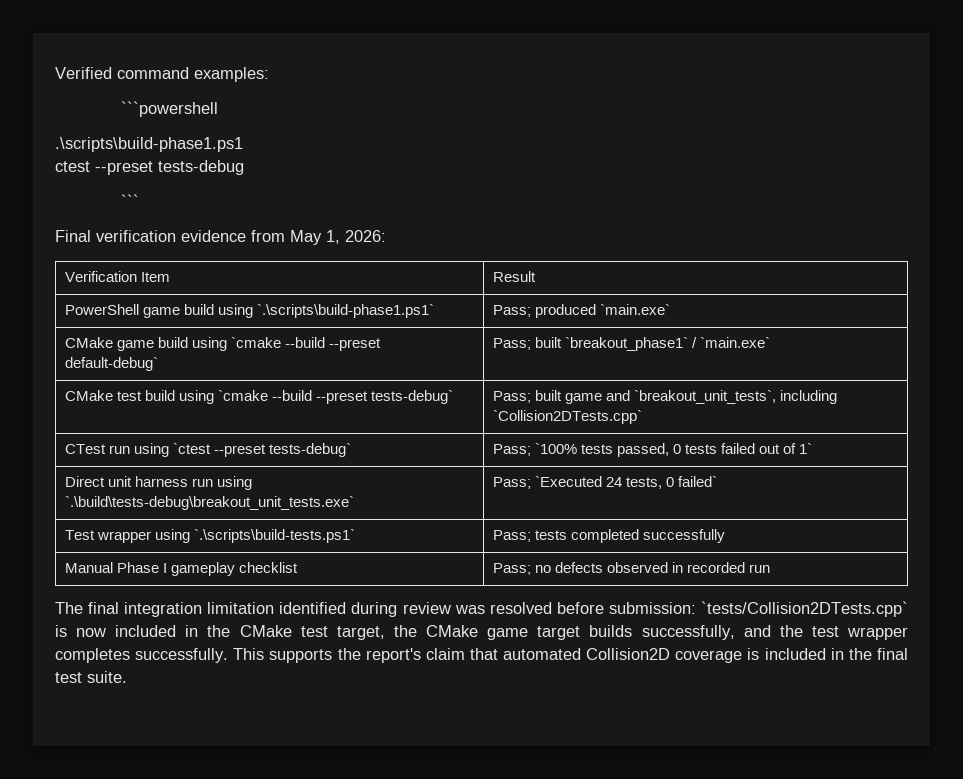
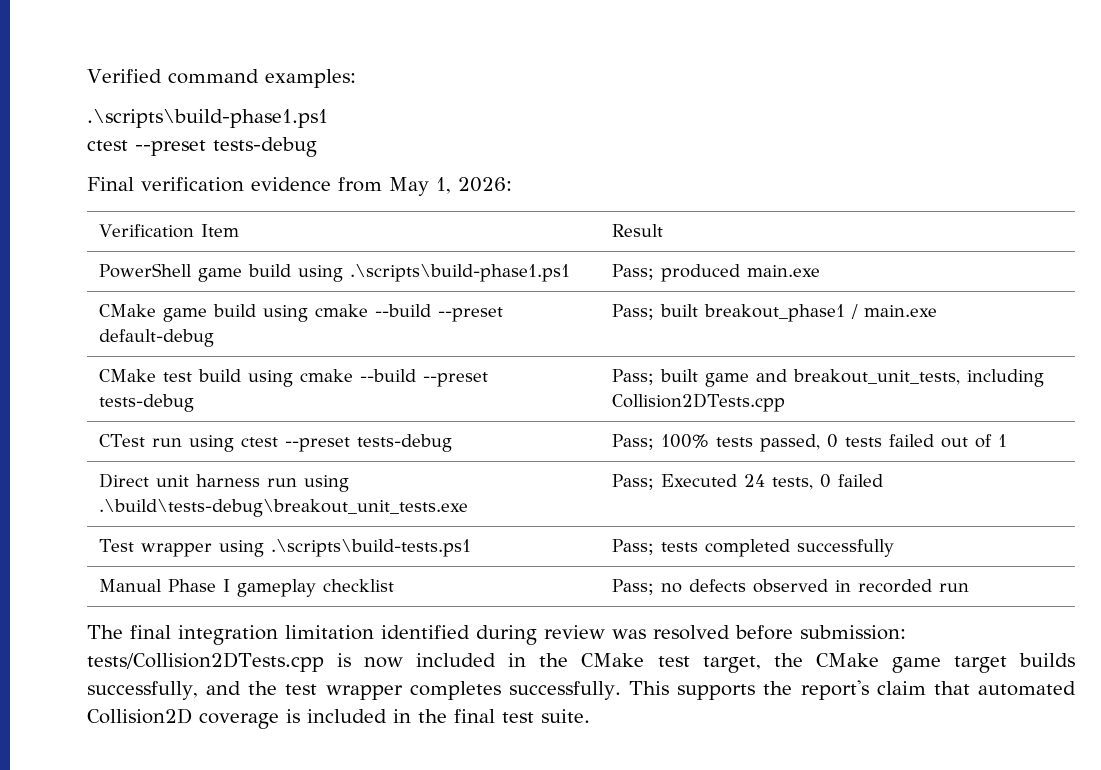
- ```powershell
- ```
- PowerShell game build using `.\scripts\build-phase1.ps1` | Pass; produced `main.exe`
+ PowerShell game build using .\scripts\build-phase1.ps1 | Pass; produced main.exe
- CMake game build using `cmake --build --preset default-debug` | Pass; built `breakout_phase1` / `main.exe`
+ CMake game build using cmake --build --preset default-debug | Pass; built breakout_phase1 / main.exe
- CMake test build using `cmake --build --preset tests-debug` | Pass; built game and `breakout_unit_tests`, including `Collision2DTests.cpp`
+ CMake test build using cmake --build --preset tests-debug | Pass; built game and breakout_unit_tests, including Collision2DTests.cpp
- CTest run using `ctest --preset tests-debug` | Pass; `100% tests passed, 0 tests failed out of 1`
+ CTest run using ctest --preset tests-debug | Pass; 100% tests passed, 0 tests failed out of 1
- Direct unit harness run using `.\build\tests-debug\breakout_unit_tests.exe` | Pass; `Executed 24 tests, 0 failed`
+ Direct unit harness run using .\build\tests-debug\breakout_unit_tests.exe | Pass; Executed 24 tests, 0 failed
- Test wrapper using `.\scripts\build-tests.ps1` | Pass; tests completed successfully
+ Test wrapper using .\scripts\build-tests.ps1 | Pass; tests completed successfully
- The final integration limitation identified during review was resolved before submission: `tests/Collision2DTests.cpp` is now included in the CMake test target, the CMake game target builds successfully, and the test wrapper completes successfully.
+ The final integration limitation identified during review was resolved before submission: tests/Collision2DTests.cpp is now included in the CMake test target, the CMake game target builds successfully, and the test wrapper completes successfully.

